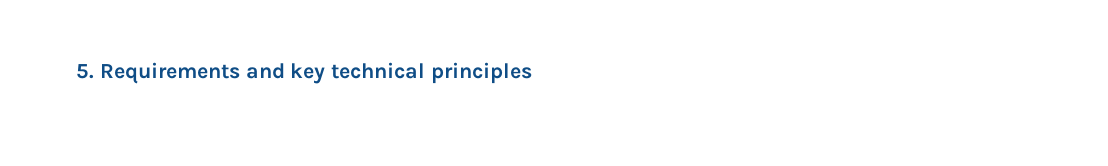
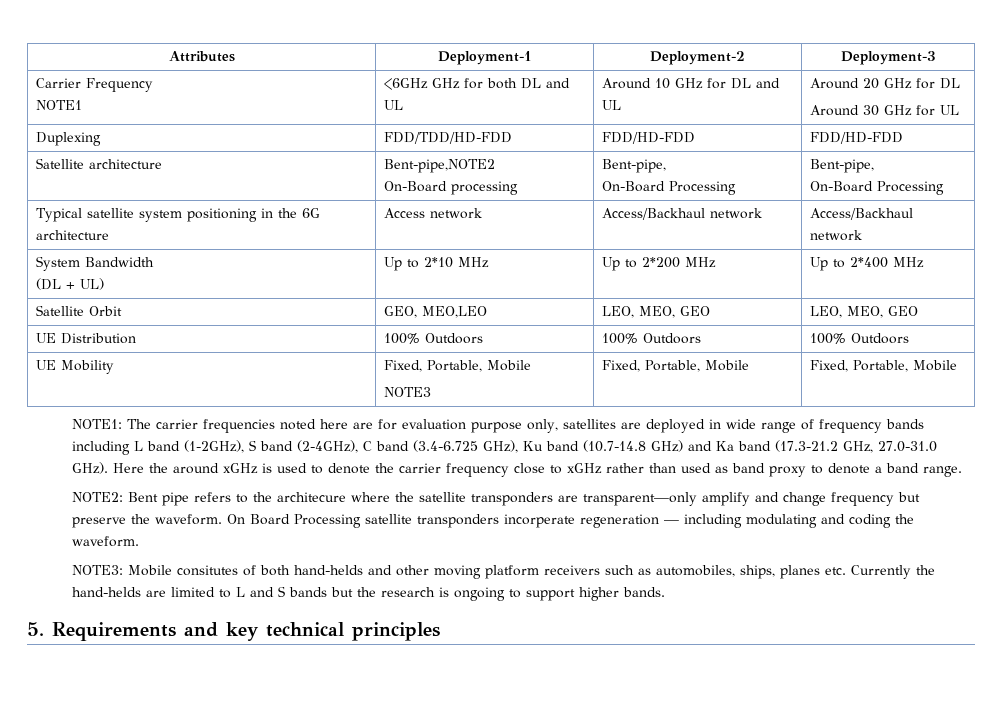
+ Attributes | Deployment-1 | Deployment-2 | Deployment-3
+ Carrier Frequency
+ NOTE1 | <6GHz GHz for both DL and UL | Around 10 GHz for DL and UL | Around 20 GHz for DL
+ Around 30 GHz for UL
+ Duplexing | FDD/TDD/HD-FDD | FDD/HD-FDD | FDD/HD-FDD
+ Satellite architecture | Bent-pipe,NOTE2
+ On-Board processing | Bent-pipe,
+ On-Board Processing | Bent-pipe,
+ On-Board Processing
+ Typical satellite system positioning in the 6G architecture | Access network | Access/Backhaul network | Access/Backhaul network
+ System Bandwidth
+ (DL + UL) | Up to 2*10 MHz | Up to 2*200 MHz | Up to 2*400 MHz
+ Satellite Orbit | GEO, MEO,LEO | LEO, MEO, GEO | LEO, MEO, GEO
+ UE Distribution | 100% Outdoors | 100% Outdoors | 100% Outdoors
+ UE Mobility | Fixed, Portable, Mobile
+ NOTE3 | Fixed, Portable, Mobile | Fixed, Portable, Mobile
+ NOTE1: The carrier frequencies noted here are for evaluation purpose only, satellites are deployed in wide range of frequency bands including L band (1-2GHz), S band (2-4GHz), C band (3.4-6.725 GHz), Ku band (10.7-14.8 GHz) and Ka band (17.3-21.2 GHz, 27.0-31.0 GHz). Here the around xGHz is used to denote the carrier frequency close to xGHz rather than used as band proxy to denote a band range.
+ NOTE2: Bent pipe refers to the architecure where the satellite transponders are transparent—only amplify and change frequency but preserve the waveform. On Board Processing satellite transponders incorperate regeneration — including modulating and coding the waveform.
+ NOTE3: Mobile consitutes of both hand-helds and other moving platform receivers such as automobiles, ships, planes etc. Currently the hand-helds are limited to L and S bands but the research is ongoing to support higher bands.

